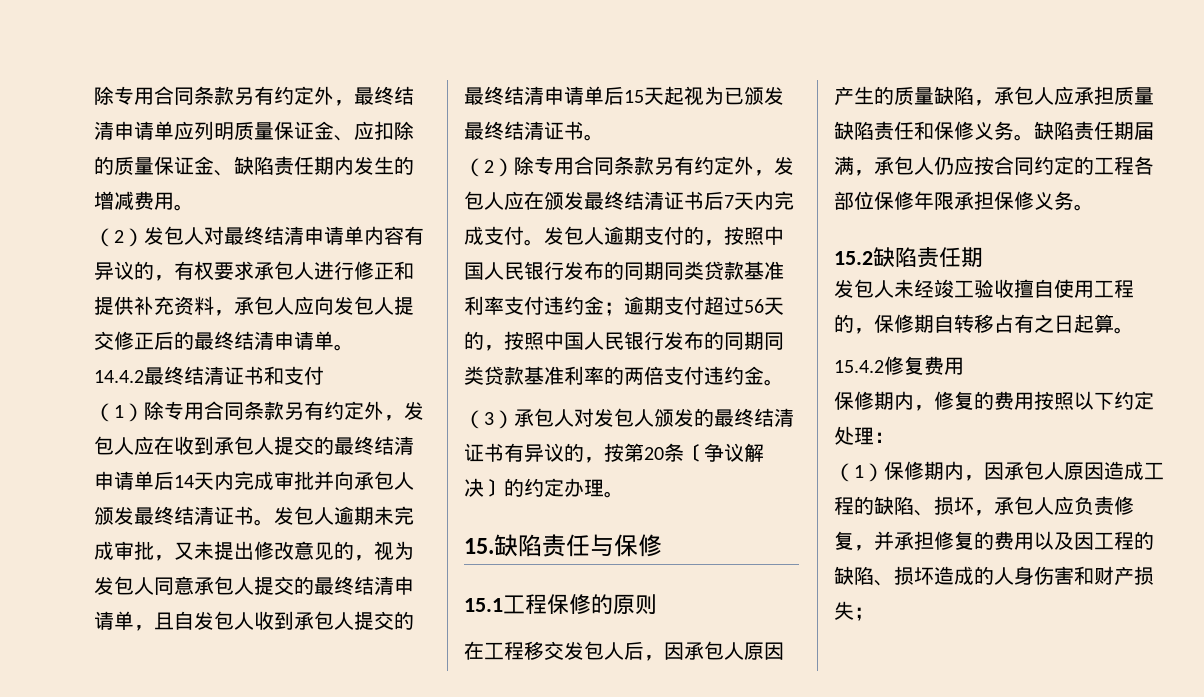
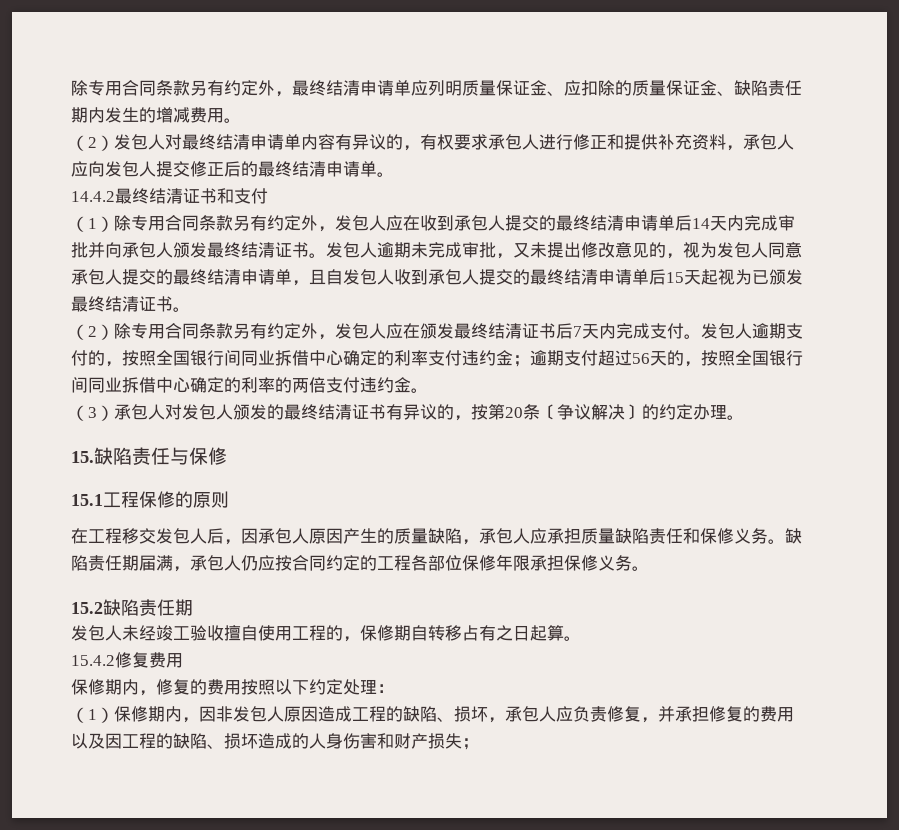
- 发包人逾期支付的，按照中国人民银行发布的同期同类贷款基准利率支付违约金；逾期支付超过56天的，按照中国人民银行发布的同期同类贷款基准利率的两倍支付违约金。
+ 发包人逾期支付的，按照全国银行间同业拆借中心确定的利率支付违约金；逾期支付超过56天的，按照全国银行间同业拆借中心确定的利率的两倍支付违约金。
- （1）保修期内，因承包人原因造成工程的缺陷、损坏，承包人应负责修复，并承担修复的费用以及因工程的缺陷、损坏造成的人身伤害和财产损失；
+ （1）保修期内，因非发包人原因造成工程的缺陷、损坏，承包人应负责修复，并承担修复的费用以及因工程的缺陷、损坏造成的人身伤害和财产损失；

